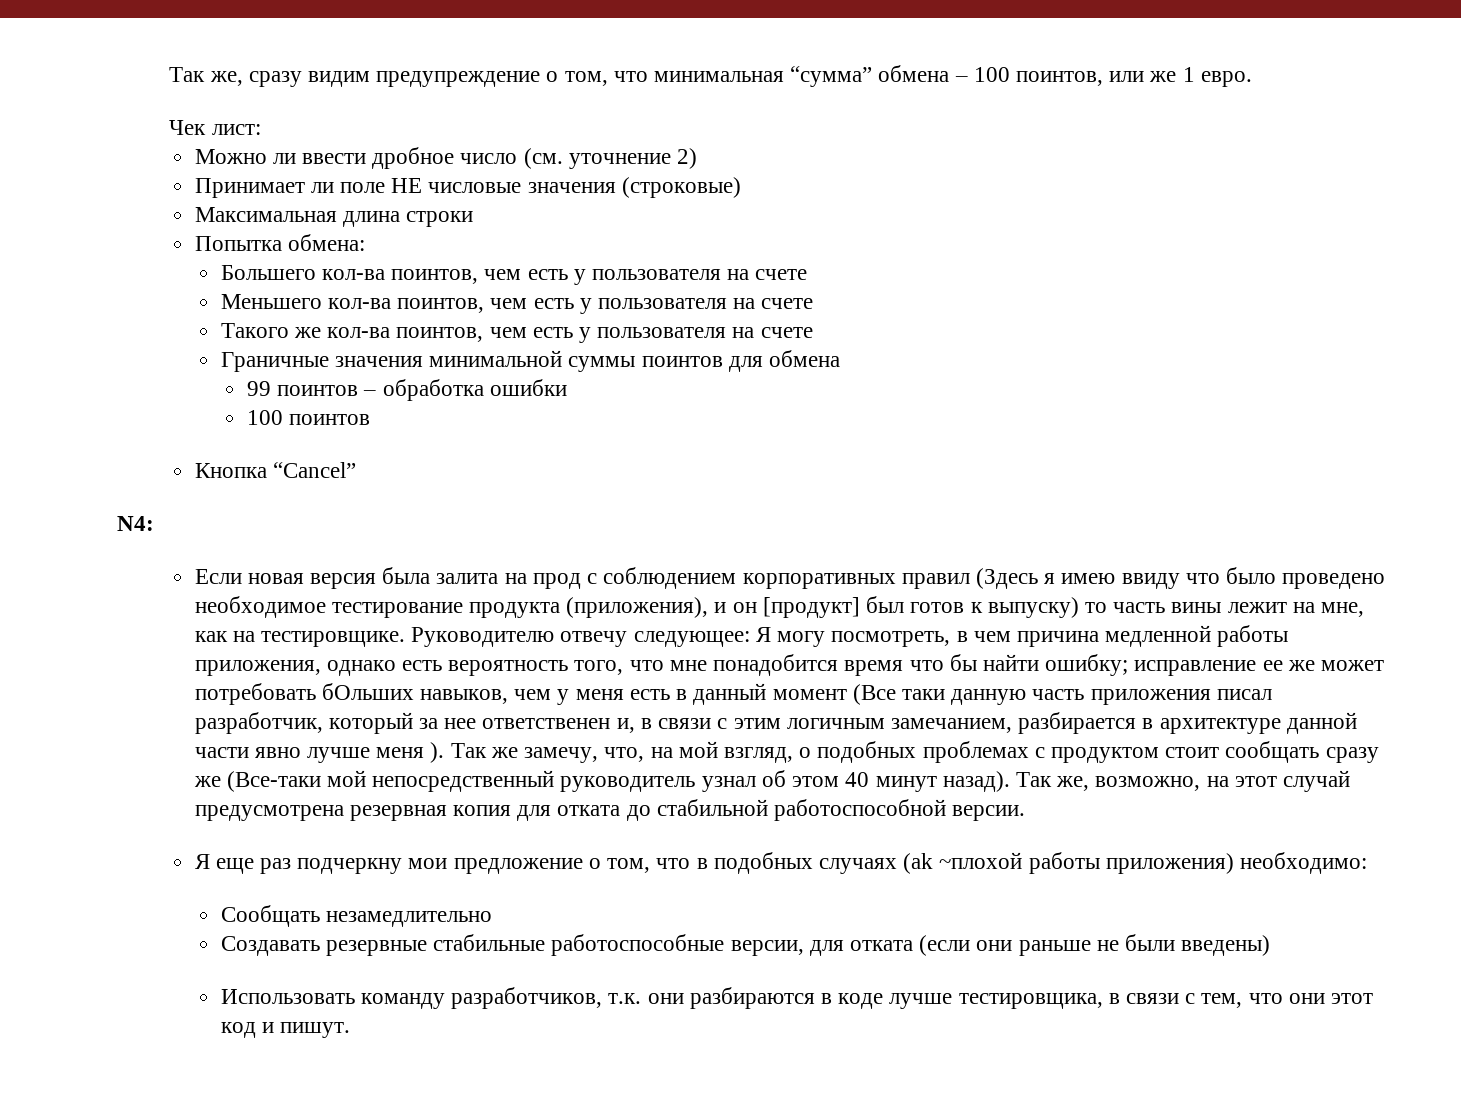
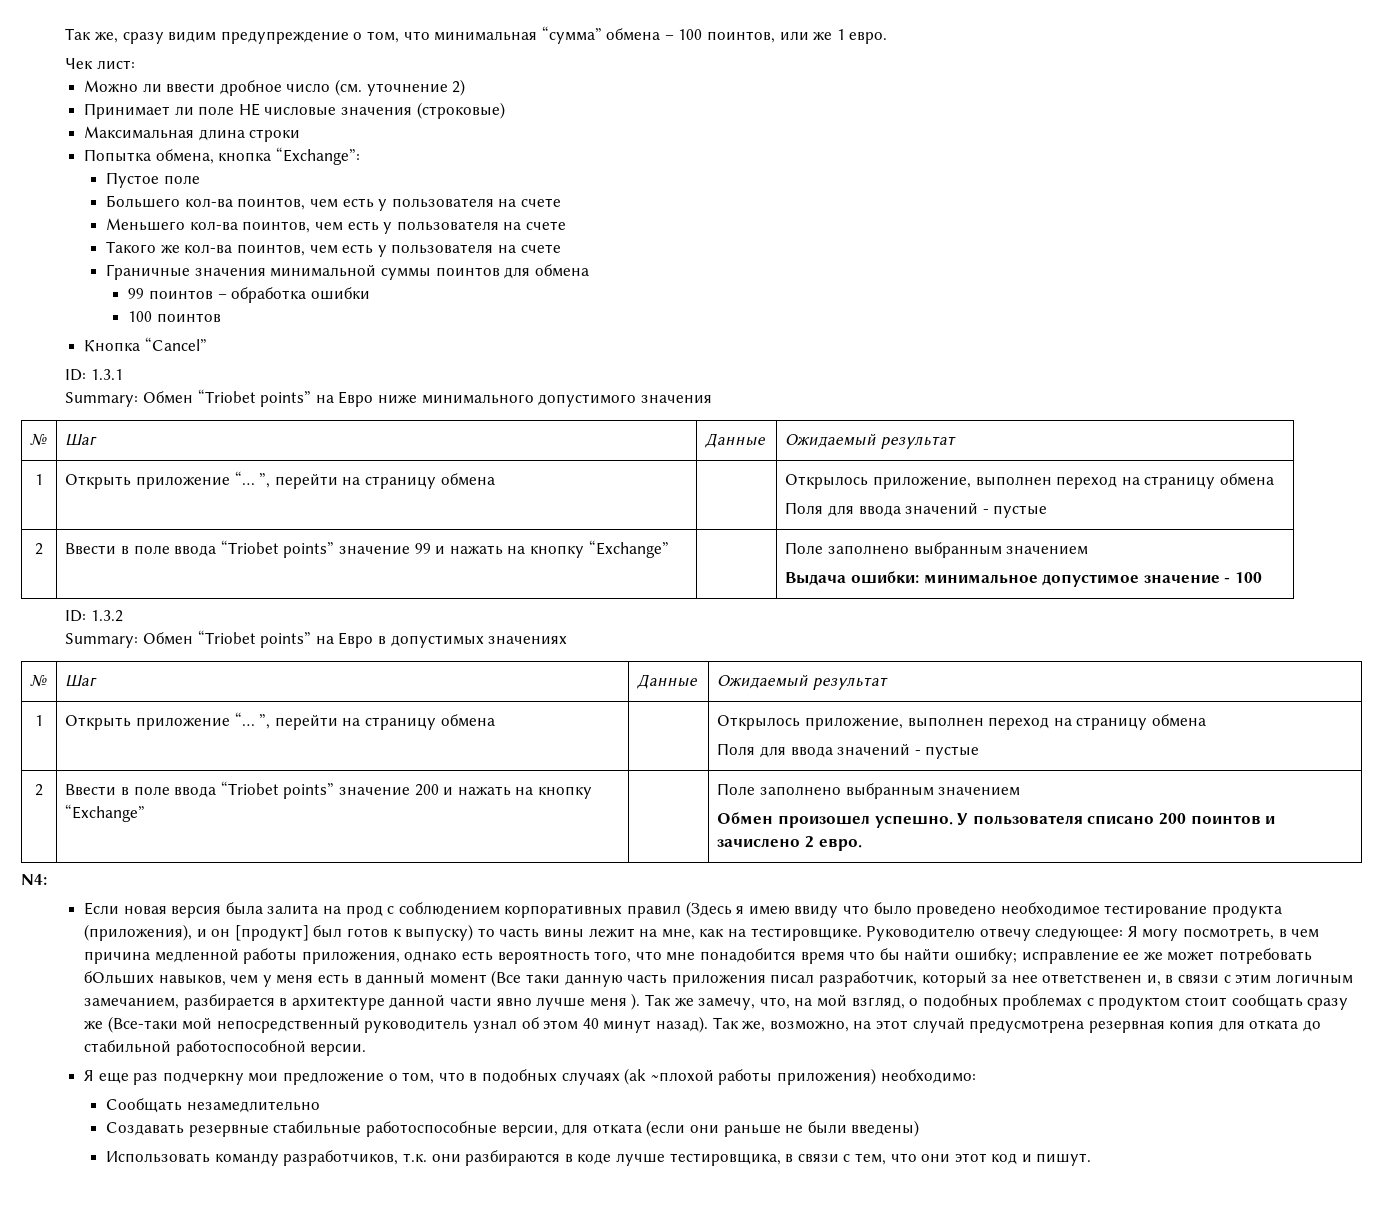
- Попытка обмена:
+ Попытка обмена, кнопка “Exchange”:
+ Пустое поле
+ ID: 1.3.1
+ Summary: Обмен “Triobet points” на Евро ниже минимального допустимого значения
+ № | Шаг | Данные | Ожидаемый результат
+ 1 | Открыть приложение “… ”, перейти на страницу обмена | | Открылось приложение, выполнен переход на страницу обмена
+ Поля для ввода значений - пустые
+ 2 | Ввести в поле ввода “Triobet points” значение 99 и нажать на кнопку “Exchange” | | Поле заполнено выбранным значением
+ Выдача ошибки: минимальное допустимое значение - 100
+ ID: 1.3.2
+ Summary: Обмен “Triobet points” на Евро в допустимых значениях
+ № | Шаг | Данные | Ожидаемый результат
+ 1 | Открыть приложение “… ”, перейти на страницу обмена | | Открылось приложение, выполнен переход на страницу обмена
+ Поля для ввода значений - пустые
+ 2 | Ввести в поле ввода “Triobet points” значение 200 и нажать на кнопку “Exchange” | | Поле заполнено выбранным значением
+ Обмен произошел успешно. У пользователя списано 200 поинтов и зачислено 2 евро.

